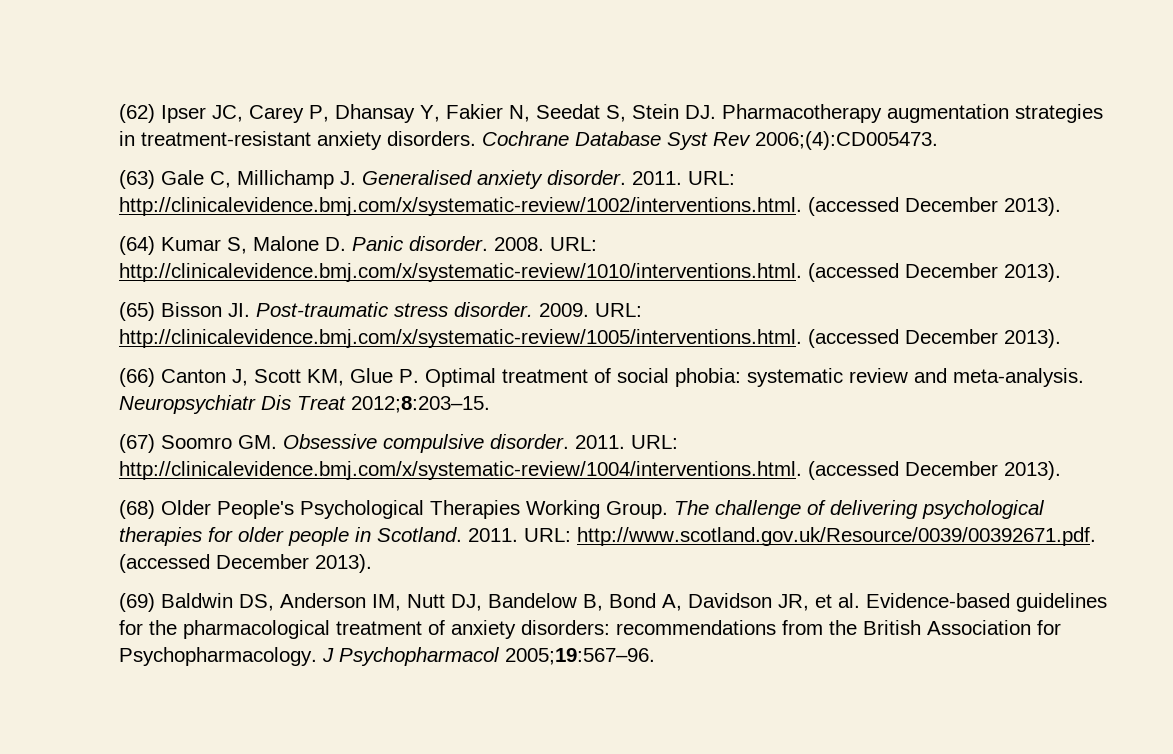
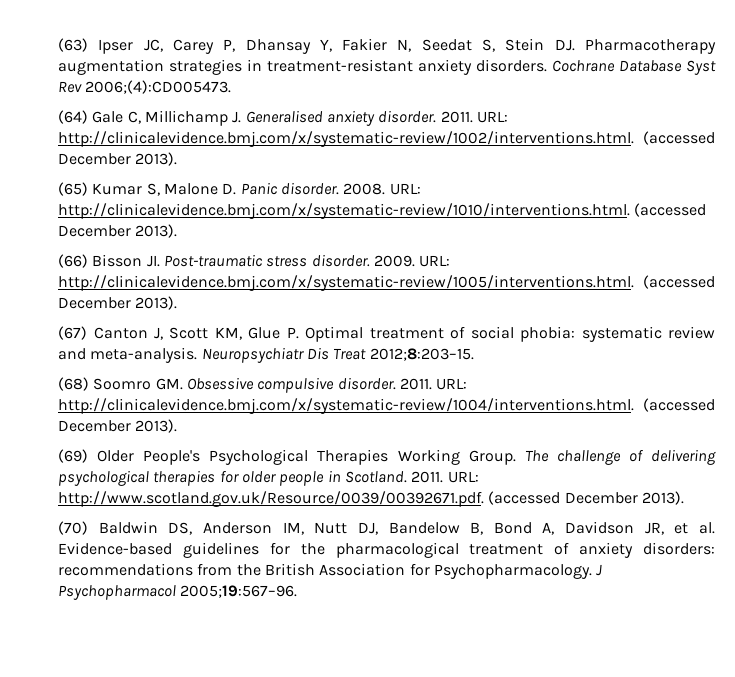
- (62) Ipser JC, Carey P, Dhansay Y, Fakier N, Seedat S, Stein DJ. Pharmacotherapy augmentation strategies in treatment-resistant anxiety disorders.
+ (63) Ipser JC, Carey P, Dhansay Y, Fakier N, Seedat S, Stein DJ. Pharmacotherapy augmentation strategies in treatment-resistant anxiety disorders.
- (63) Gale C, Millichamp J. Generalised anxiety disorder.
+ (64) Gale C, Millichamp J. Generalised anxiety disorder.
- (64) Kumar S, Malone D. Panic disorder.
+ (65) Kumar S, Malone D. Panic disorder.
- (65) Bisson JI. Post-traumatic stress disorder.
+ (66) Bisson JI. Post-traumatic stress disorder.
- (66) Canton J, Scott KM, Glue P. Optimal treatment of social phobia: systematic review and meta-analysis.
+ (67) Canton J, Scott KM, Glue P. Optimal treatment of social phobia: systematic review and meta-analysis.
- (67) Soomro GM. Obsessive compulsive disorder.
+ (68) Soomro GM. Obsessive compulsive disorder.
- (68) Older People's Psychological Therapies Working Group.
+ (69) Older People's Psychological Therapies Working Group.
- (69) Baldwin DS, Anderson IM, Nutt DJ, Bandelow B, Bond A, Davidson JR, et al. Evidence-based guidelines for the pharmacological treatment of anxiety disorders: recommendations from the British Association for Psychopharmacology.
+ (70) Baldwin DS, Anderson IM, Nutt DJ, Bandelow B, Bond A, Davidson JR, et al. Evidence-based guidelines for the pharmacological treatment of anxiety disorders: recommendations from the British Association for Psychopharmacology.

